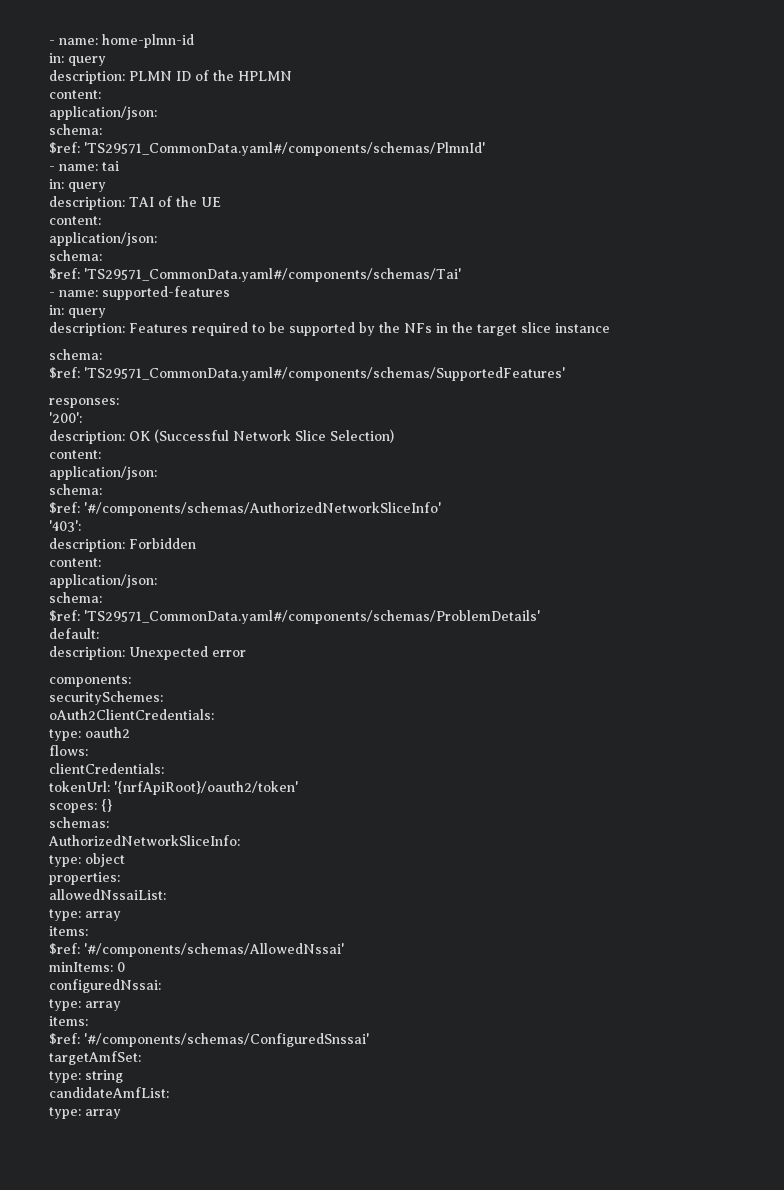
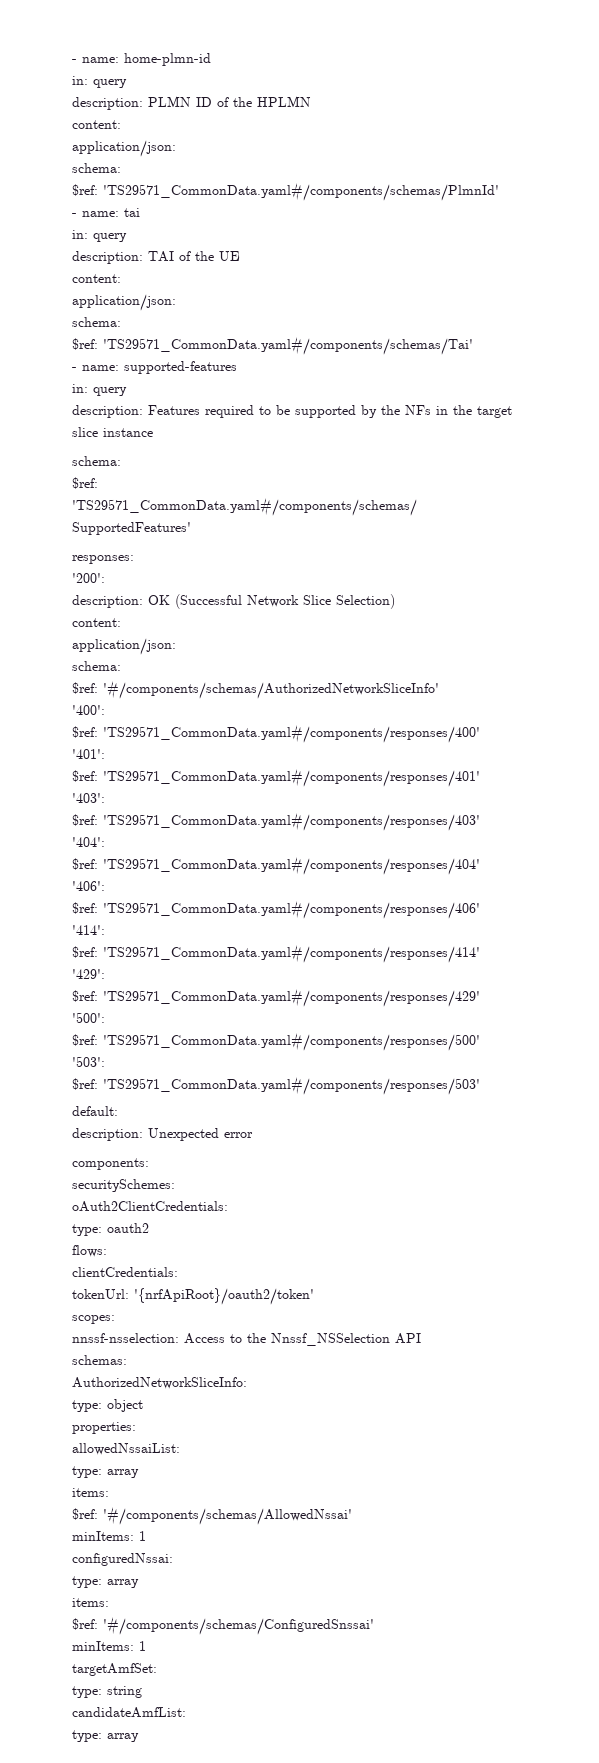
+ '400':
+ $ref: 'TS29571_CommonData.yaml#/components/responses/400'
+ '401':
+ $ref: 'TS29571_CommonData.yaml#/components/responses/401'
  '403':
- description: Forbidden
- content:
- application/json:
- schema:
- $ref: 'TS29571_CommonData.yaml#/components/schemas/ProblemDetails'
+ $ref: 'TS29571_CommonData.yaml#/components/responses/403'
+ '404':
+ $ref: 'TS29571_CommonData.yaml#/components/responses/404'
+ '406':
+ $ref: 'TS29571_CommonData.yaml#/components/responses/406'
+ '414':
+ $ref: 'TS29571_CommonData.yaml#/components/responses/414'
+ '429':
+ $ref: 'TS29571_CommonData.yaml#/components/responses/429'
+ '500':
+ $ref: 'TS29571_CommonData.yaml#/components/responses/500'
+ '503':
+ $ref: 'TS29571_CommonData.yaml#/components/responses/503'
- scopes: {}
+ scopes:
+ nnssf-nsselection: Access to the Nnssf_NSSelection API
  $ref: '#/components/schemas/AllowedNssai'
- minItems: 0
+ minItems: 1
  $ref: '#/components/schemas/ConfiguredSnssai'
+ minItems: 1

